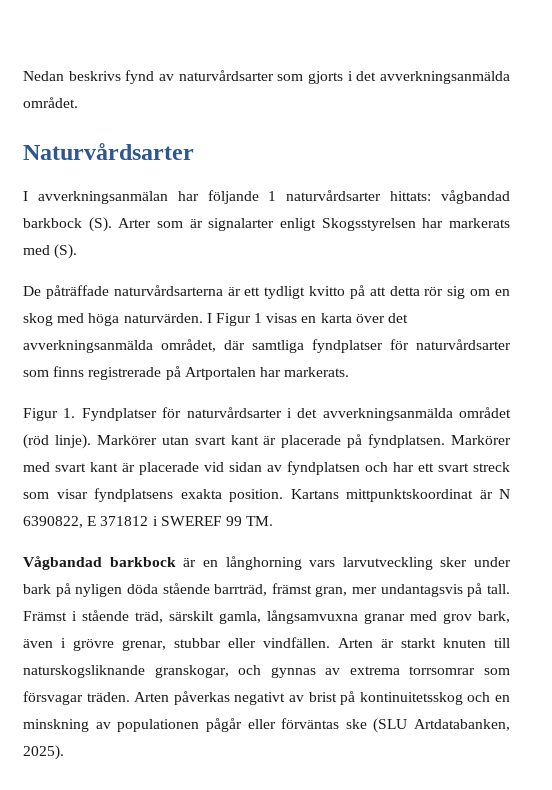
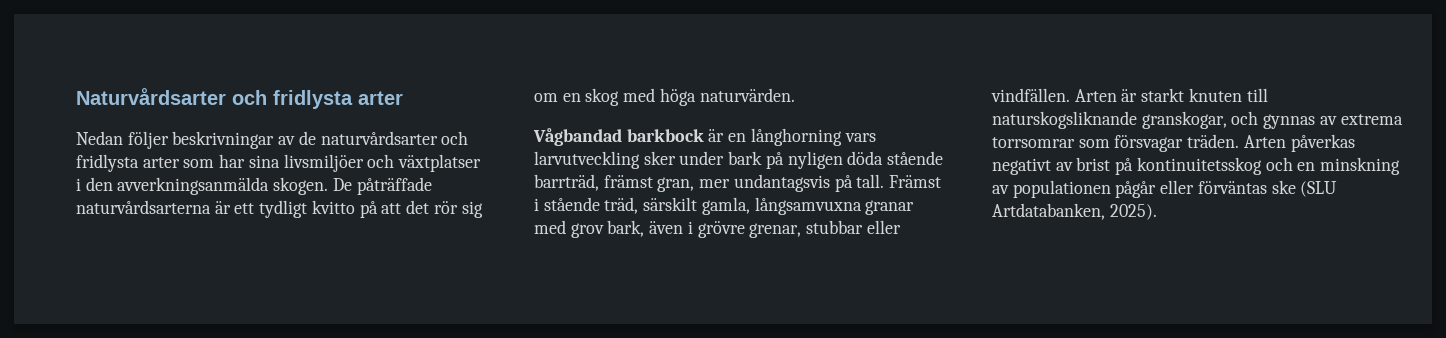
- Nedan beskrivs fynd av naturvårdsarter som gjorts i det avverkningsanmälda området.
- Naturvårdsarter
- I avverkningsanmälan har följande 1 naturvårdsarter hittats: vågbandad barkbock (S). Arter som är signalarter enligt Skogsstyrelsen har markerats med (S).
- De påträffade naturvårdsarterna är ett tydligt kvitto på att detta rör sig om en skog med höga naturvärden. I Figur 1 visas en karta över det avverkningsanmälda området, där samtliga fyndplatser för naturvårdsarter som finns registrerade på Artportalen har markerats.
- Figur 1. Fyndplatser för naturvårdsarter i det avverkningsanmälda området (röd linje). Markörer utan svart kant är placerade på fyndplatsen. Markörer med svart kant är placerade vid sidan av fyndplatsen och har ett svart streck som visar fyndplatsens exakta position. Kartans mittpunktskoordinat är N 6390822, E 371812 i SWEREF 99 TM.
+ Naturvårdsarter och fridlysta arter
+ Nedan följer beskrivningar av de naturvårdsarter och fridlysta arter som har sina livsmiljöer och växtplatser i den avverkningsanmälda skogen. De påträffade naturvårdsarterna är ett tydligt kvitto på att det rör sig om en skog med höga naturvärden.

